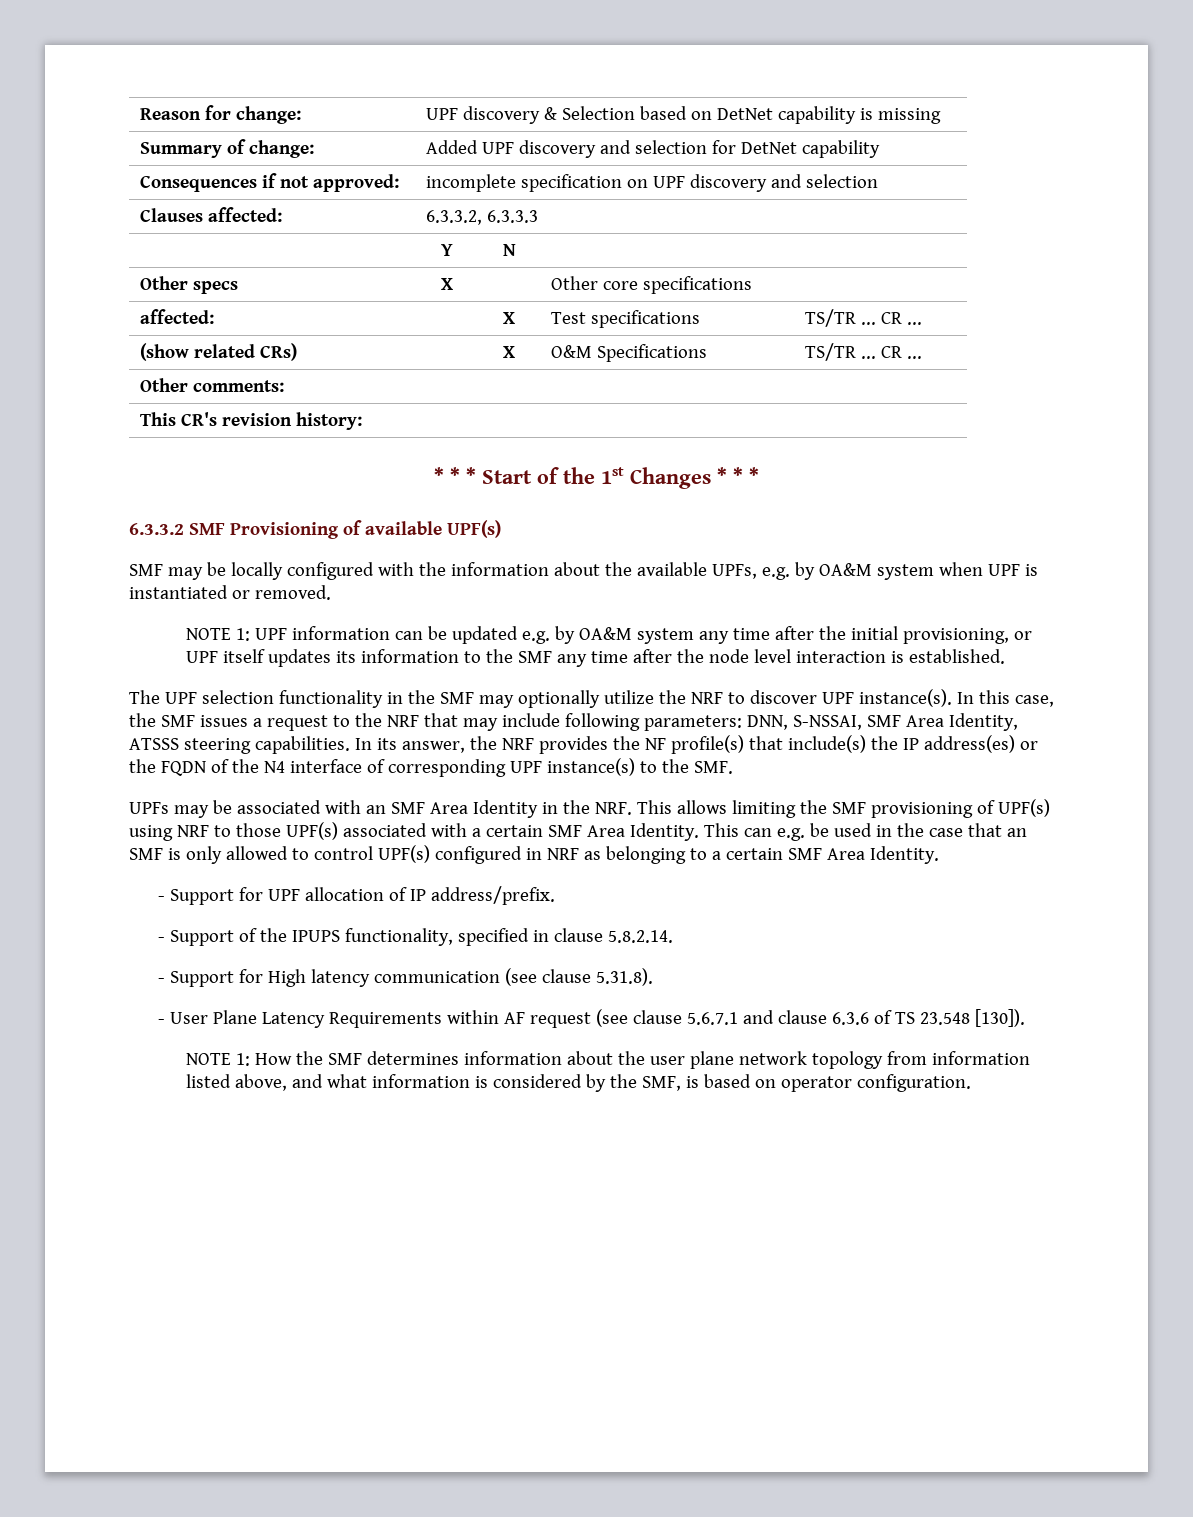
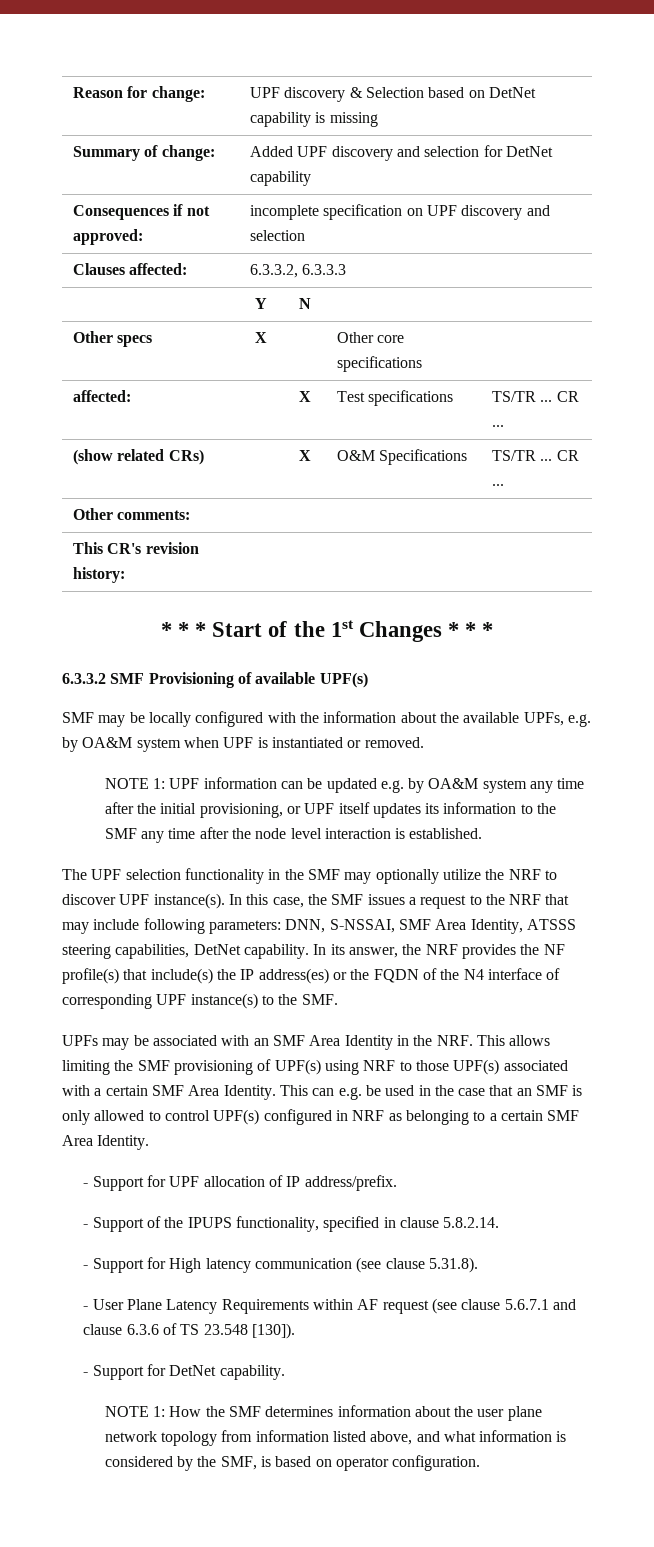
- In this case, the SMF issues a request to the NRF that may include following parameters: DNN, S-NSSAI, SMF Area Identity, ATSSS steering capabilities.
+ In this case, the SMF issues a request to the NRF that may include following parameters: DNN, S-NSSAI, SMF Area Identity, ATSSS steering capabilities, DetNet capability.
+ - Support for DetNet capability.

